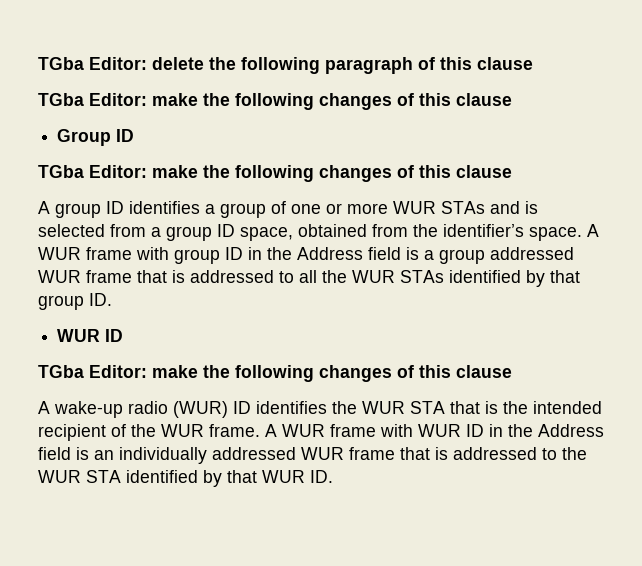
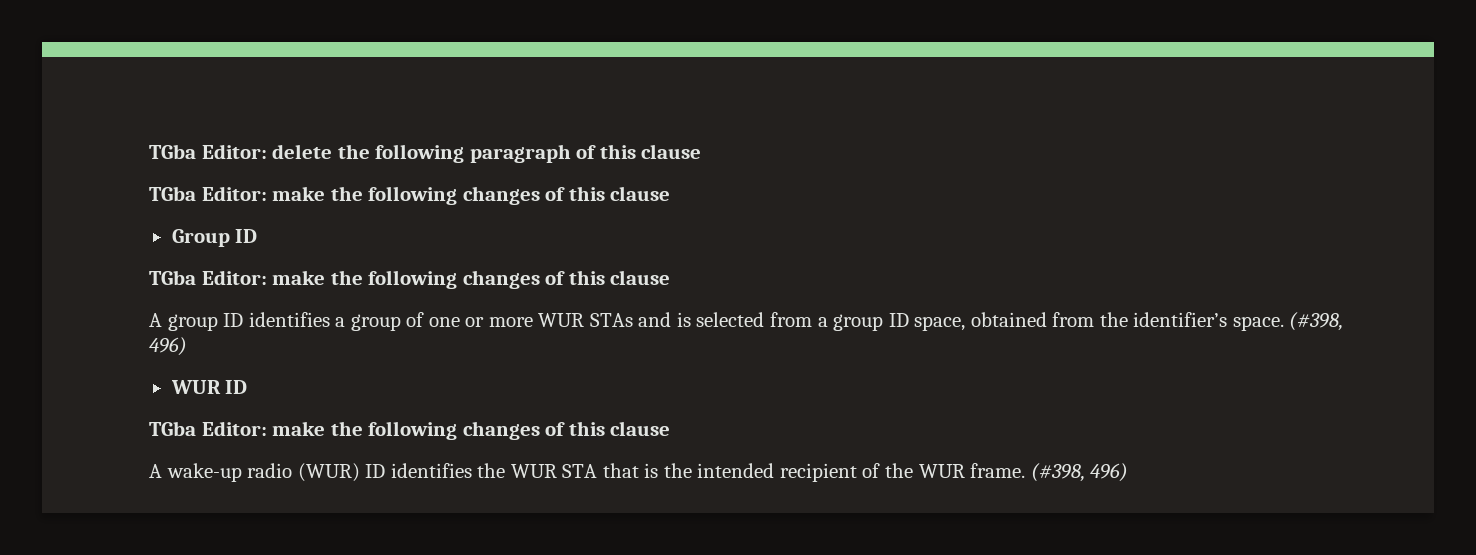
- A group ID identifies a group of one or more WUR STAs and is selected from a group ID space, obtained from the identifier’s space. A WUR frame with group ID in the Address field is a group addressed WUR frame that is addressed to all the WUR STAs identified by that group ID.
+ A group ID identifies a group of one or more WUR STAs and is selected from a group ID space, obtained from the identifier’s space. (#398, 496)
- A wake-up radio (WUR) ID identifies the WUR STA that is the intended recipient of the WUR frame. A WUR frame with WUR ID in the Address field is an individually addressed WUR frame that is addressed to the WUR STA identified by that WUR ID.
+ A wake-up radio (WUR) ID identifies the WUR STA that is the intended recipient of the WUR frame. (#398, 496)

